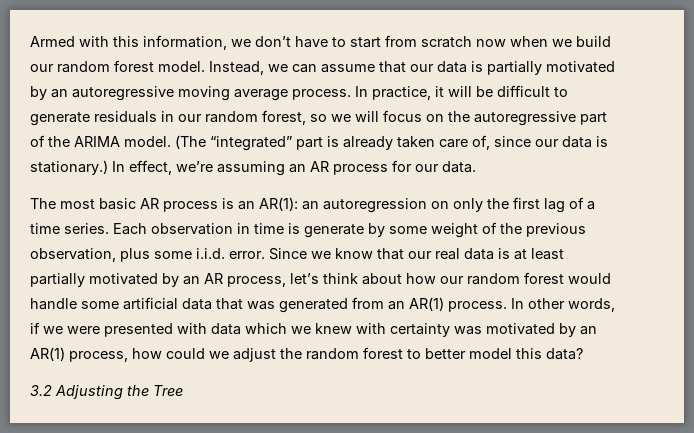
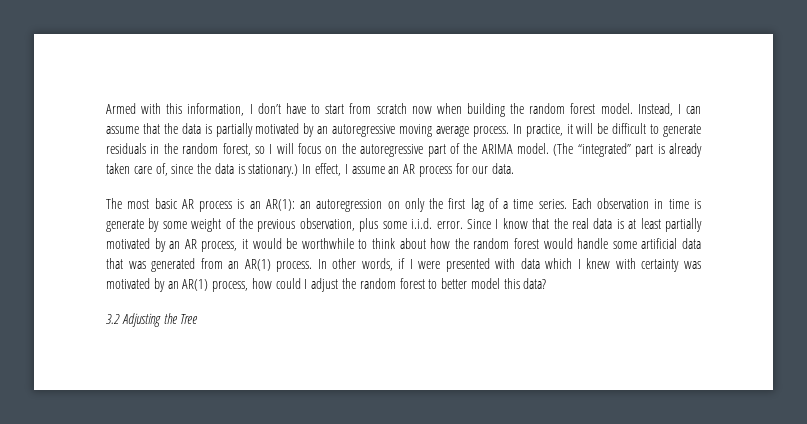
- Armed with this information, we don’t have to start from scratch now when we build our random forest model.
+ Armed with this information, I don’t have to start from scratch now when building the random forest model.
- Instead, we can assume that our data is partially motivated by an autoregressive moving average process.
+ Instead, I can assume that the data is partially motivated by an autoregressive moving average process.
- In practice, it will be difficult to generate residuals in our random forest, so we will focus on the autoregressive part of the ARIMA model.
+ In practice, it will be difficult to generate residuals in the random forest, so I will focus on the autoregressive part of the ARIMA model.
- (The “integrated” part is already taken care of, since our data is stationary.)
+ (The “integrated” part is already taken care of, since the data is stationary.)
- In effect, we’re assuming an AR process for our data.
+ In effect, I assume an AR process for our data.
- Since we know that our real data is at least partially motivated by an AR process, let’s think about how our random forest would handle some artificial data that was generated from an AR(1) process.
+ Since I know that the real data is at least partially motivated by an AR process, it would be worthwhile to think about how the random forest would handle some artificial data that was generated from an AR(1) process.
- In other words, if we were presented with data which we knew with certainty was motivated by an AR(1) process, how could we adjust the random forest to better model this data?
+ In other words, if I were presented with data which I knew with certainty was motivated by an AR(1) process, how could I adjust the random forest to better model this data?

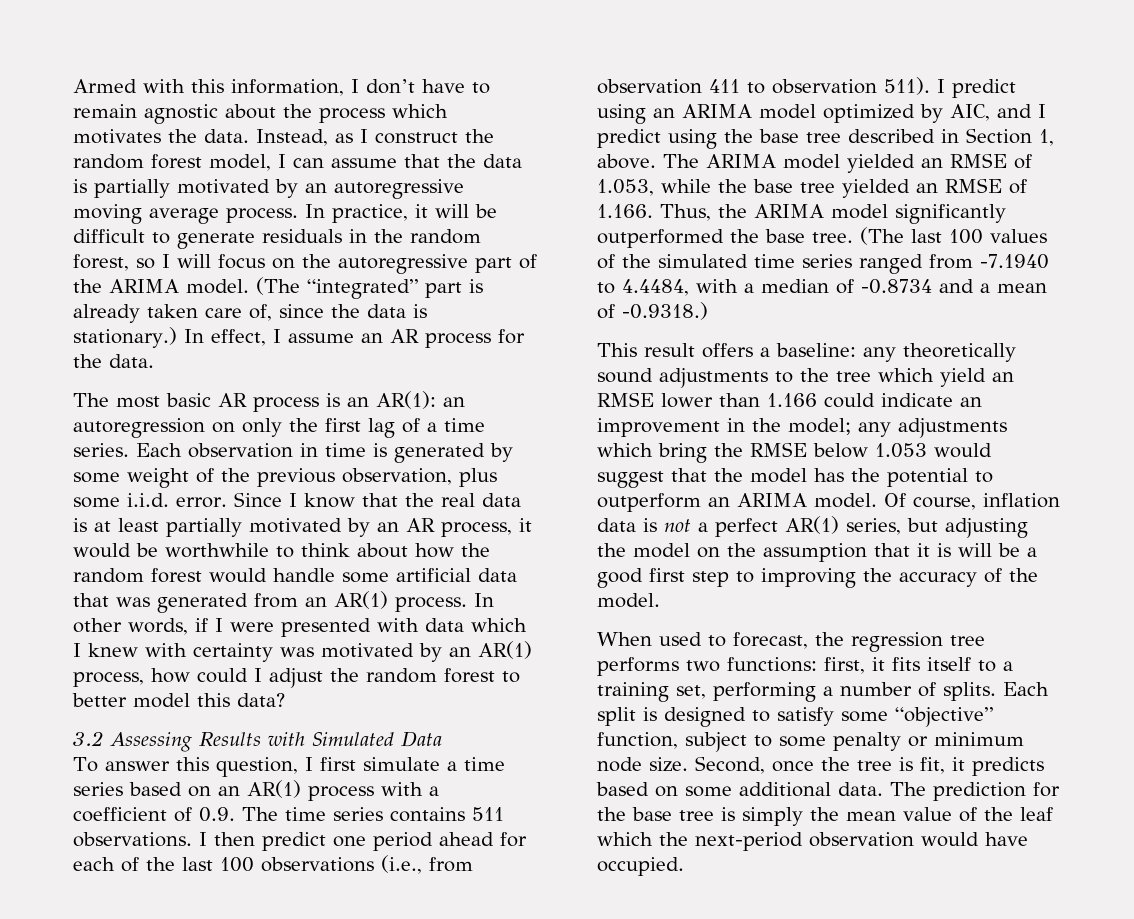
- Armed with this information, I don’t have to start from scratch now when building the random forest model. Instead, I can assume that the data is partially motivated by an autoregressive moving average process.
+ Armed with this information, I don’t have to remain agnostic about the process which motivates the data. Instead, as I construct the random forest model, I can assume that the data is partially motivated by an autoregressive moving average process.
- In effect, I assume an AR process for our data.
+ In effect, I assume an AR process for the data.
- Each observation in time is generate by some weight of the previous observation, plus some i.i.d. error.
+ Each observation in time is generated by some weight of the previous observation, plus some i.i.d. error.
- 3.2 Adjusting the Tree
+ 3.2 Assessing Results with Simulated Data
+ To answer this question, I first simulate a time series based on an AR(1) process with a coefficient of 0.9. The time series contains 511 observations. I then predict one period ahead for each of the last 100 observations (i.e., from observation 411 to observation 511). I predict using an ARIMA model optimized by AIC, and I predict using the base tree described in Section 1, above. The ARIMA model yielded an RMSE of 1.053, while the base tree yielded an RMSE of 1.166. Thus, the ARIMA model significantly outperformed the base tree. (The last 100 values of the simulated time series ranged from -7.1940 to 4.4484, with a median of -0.8734 and a mean of -0.9318.)
+ This result offers a baseline: any theoretically sound adjustments to the tree which yield an RMSE lower than 1.166 could indicate an improvement in the model; any adjustments which bring the RMSE below 1.053 would suggest that the model has the potential to outperform an ARIMA model. Of course, inflation data is not a perfect AR(1) series, but adjusting the model on the assumption that it is will be a good first step to improving the accuracy of the model.
+ When used to forecast, the regression tree performs two functions: first, it fits itself to a training set, performing a number of splits. Each split is designed to satisfy some “objective” function, subject to some penalty or minimum node size. Second, once the tree is fit, it predicts based on some additional data. The prediction for the base tree is simply the mean value of the leaf which the next-period observation would have occupied.

